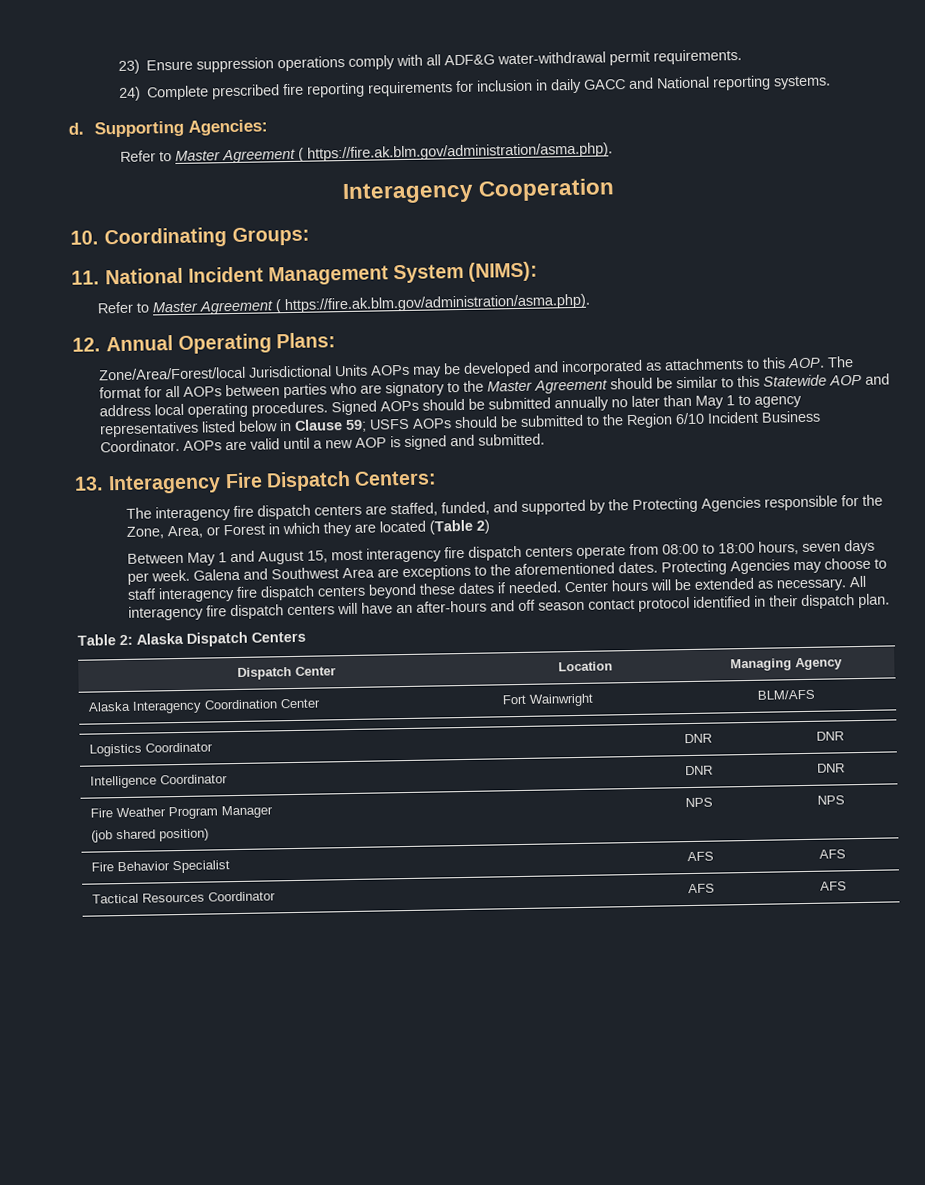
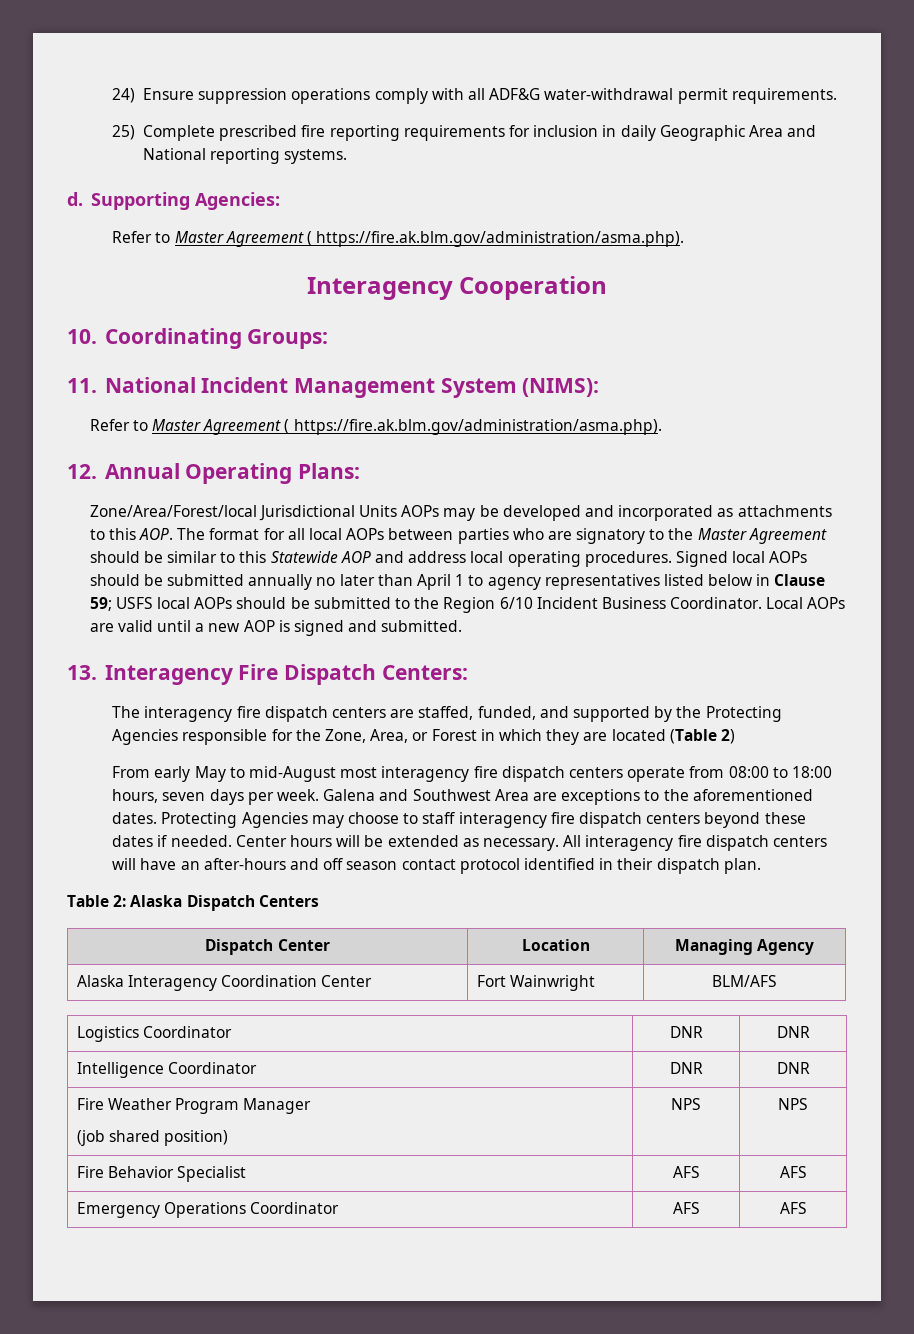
- 23) Ensure suppression operations comply with all ADF&G water-withdrawal permit requirements.
+ 24) Ensure suppression operations comply with all ADF&G water-withdrawal permit requirements.
- 24) Complete prescribed fire reporting requirements for inclusion in daily GACC and National reporting systems.
+ 25) Complete prescribed fire reporting requirements for inclusion in daily Geographic Area and National reporting systems.
- Zone/Area/Forest/local Jurisdictional Units AOPs may be developed and incorporated as attachments to this AOP. The format for all AOPs between parties who are signatory to the Master Agreement should be similar to this Statewide AOP and address local operating procedures.
+ Zone/Area/Forest/local Jurisdictional Units AOPs may be developed and incorporated as attachments to this AOP. The format for all local AOPs between parties who are signatory to the Master Agreement should be similar to this Statewide AOP and address local operating procedures.
- Signed AOPs should be submitted annually no later than May 1 to agency representatives listed below in Clause 59; USFS AOPs should be submitted to the Region 6/10 Incident Business Coordinator.
+ Signed local AOPs should be submitted annually no later than April 1 to agency representatives listed below in Clause 59; USFS local AOPs should be submitted to the Region 6/10 Incident Business Coordinator.
- AOPs are valid until a new AOP is signed and submitted.
+ Local AOPs are valid until a new AOP is signed and submitted.
- Between May 1 and August 15, most interagency fire dispatch centers operate from 08:00 to 18:00 hours, seven days per week.
+ From early May to mid-August most interagency fire dispatch centers operate from 08:00 to 18:00 hours, seven days per week.
- Tactical Resources Coordinator | AFS | AFS
+ Emergency Operations Coordinator | AFS | AFS

